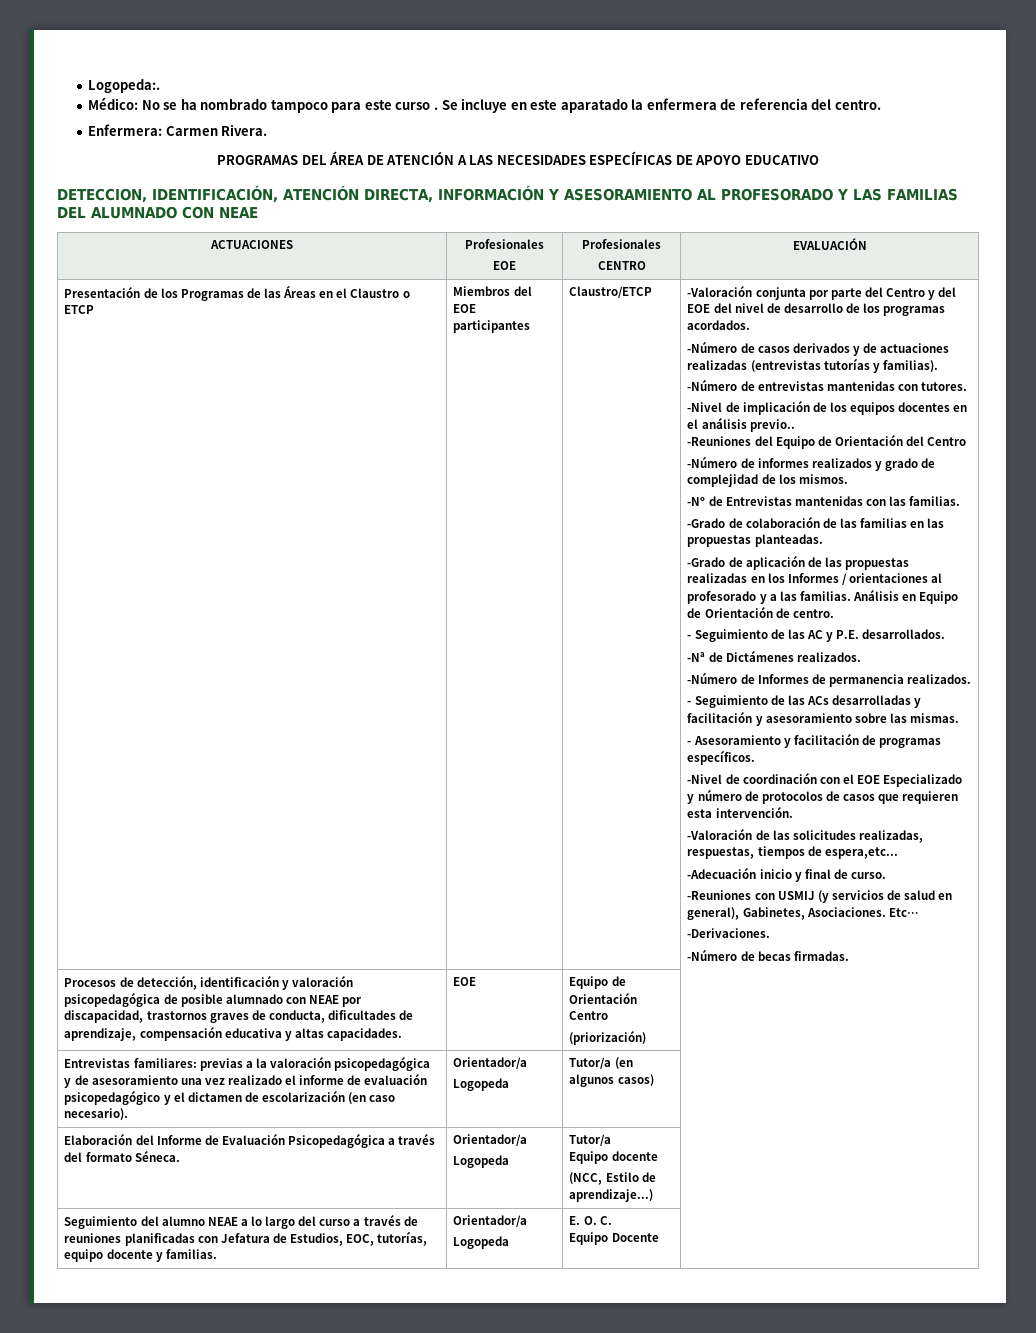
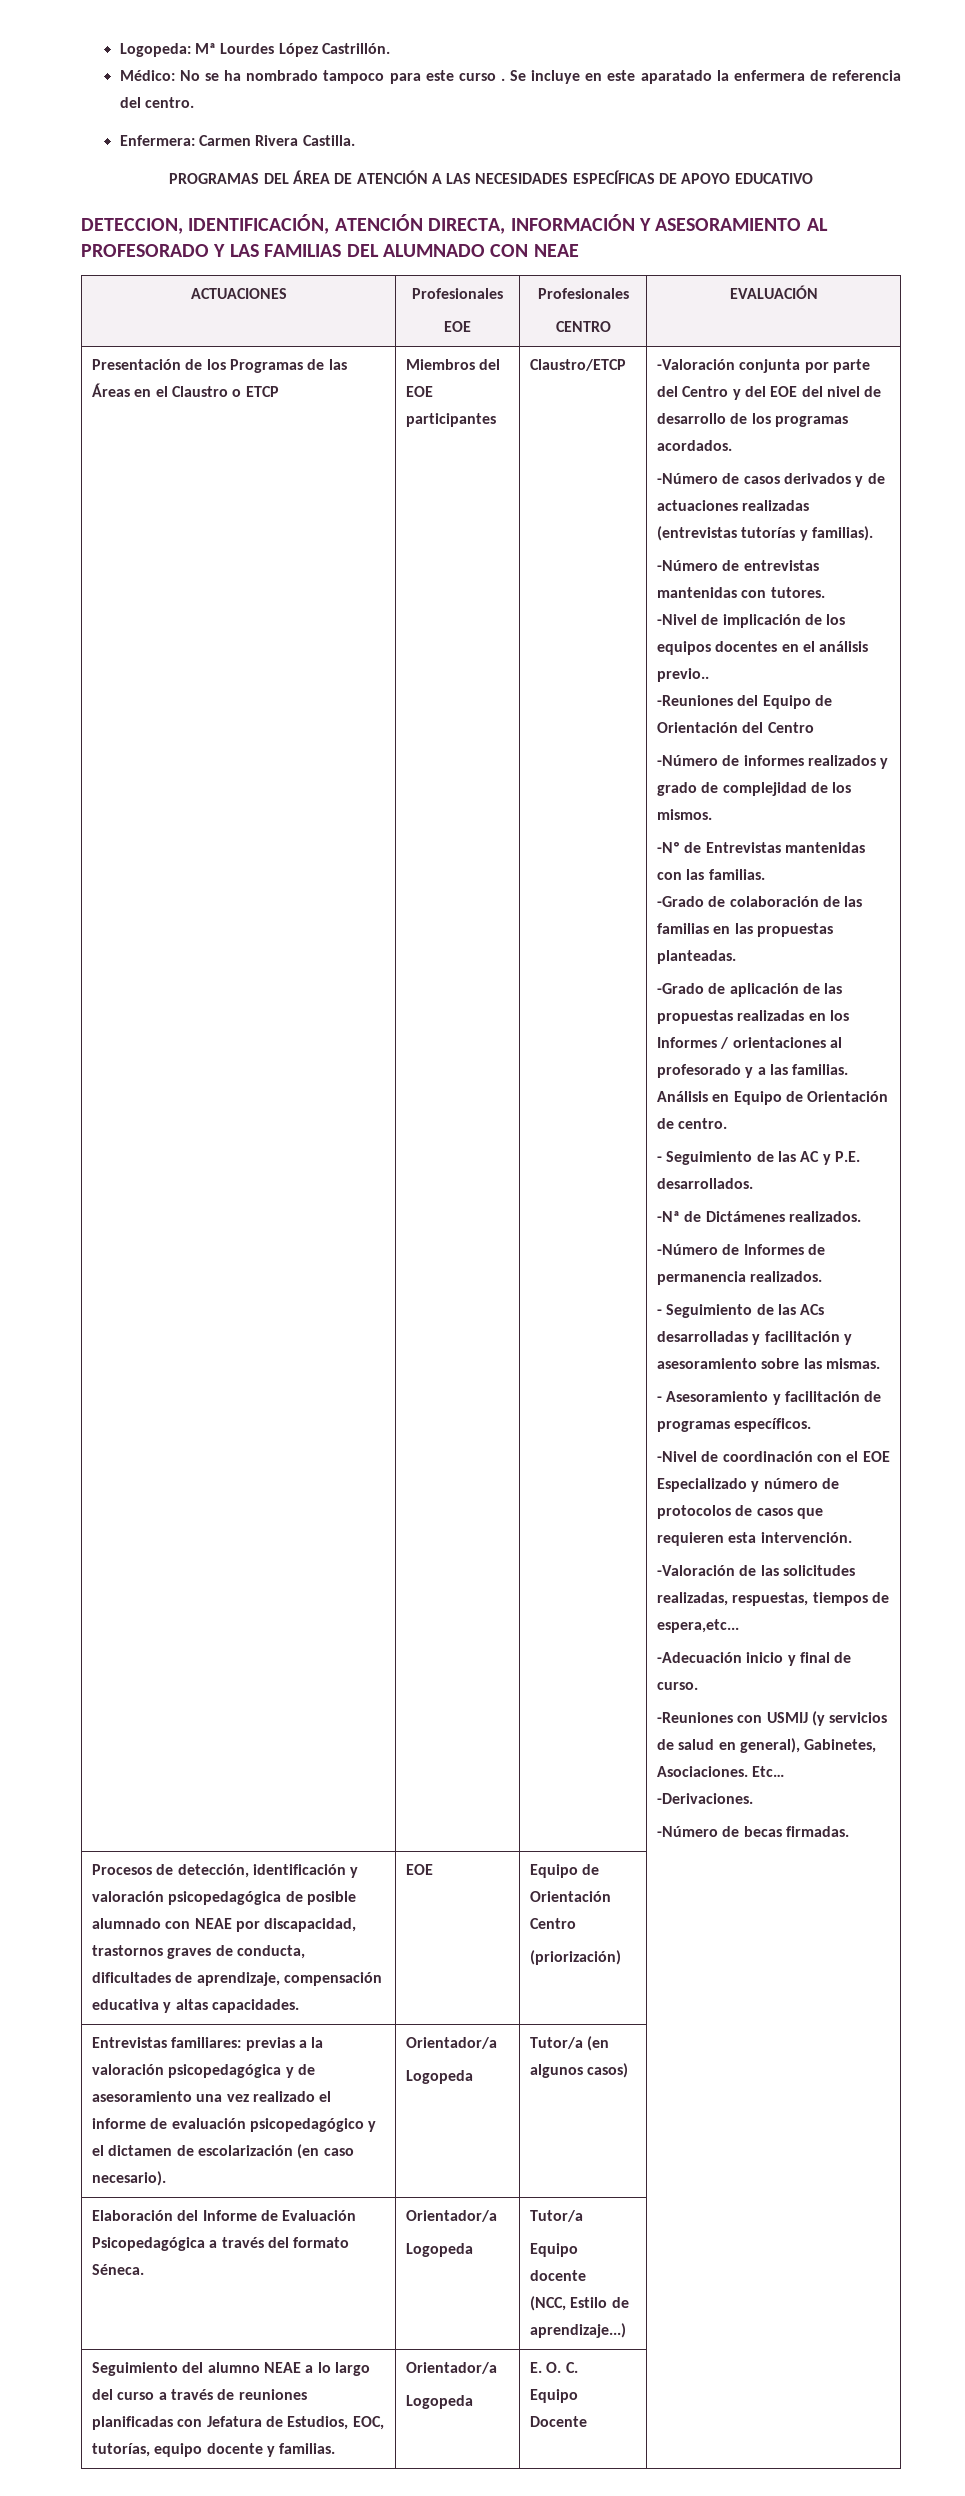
- Logopeda:.
+ Logopeda: Mª Lourdes López Castrillón.
- Enfermera: Carmen Rivera.
+ Enfermera: Carmen Rivera Castilla.

